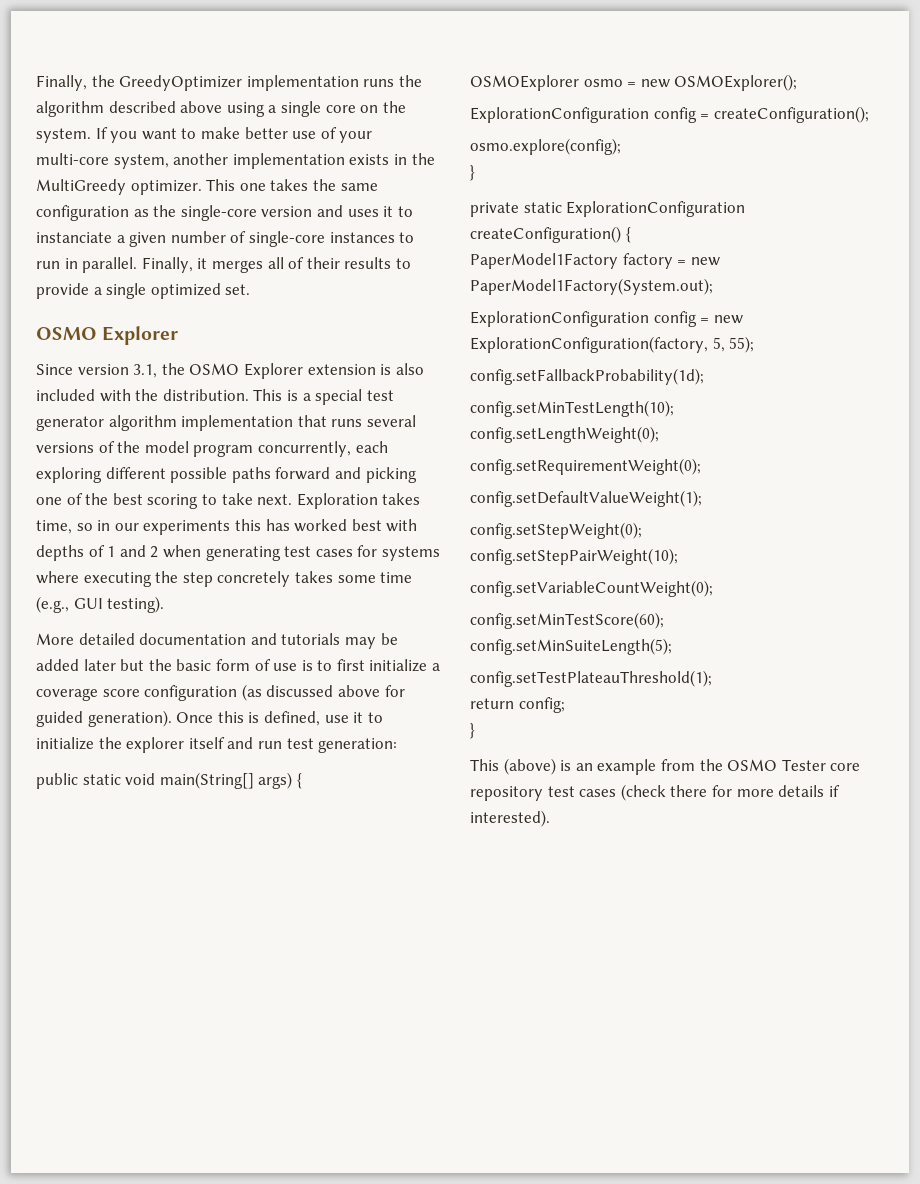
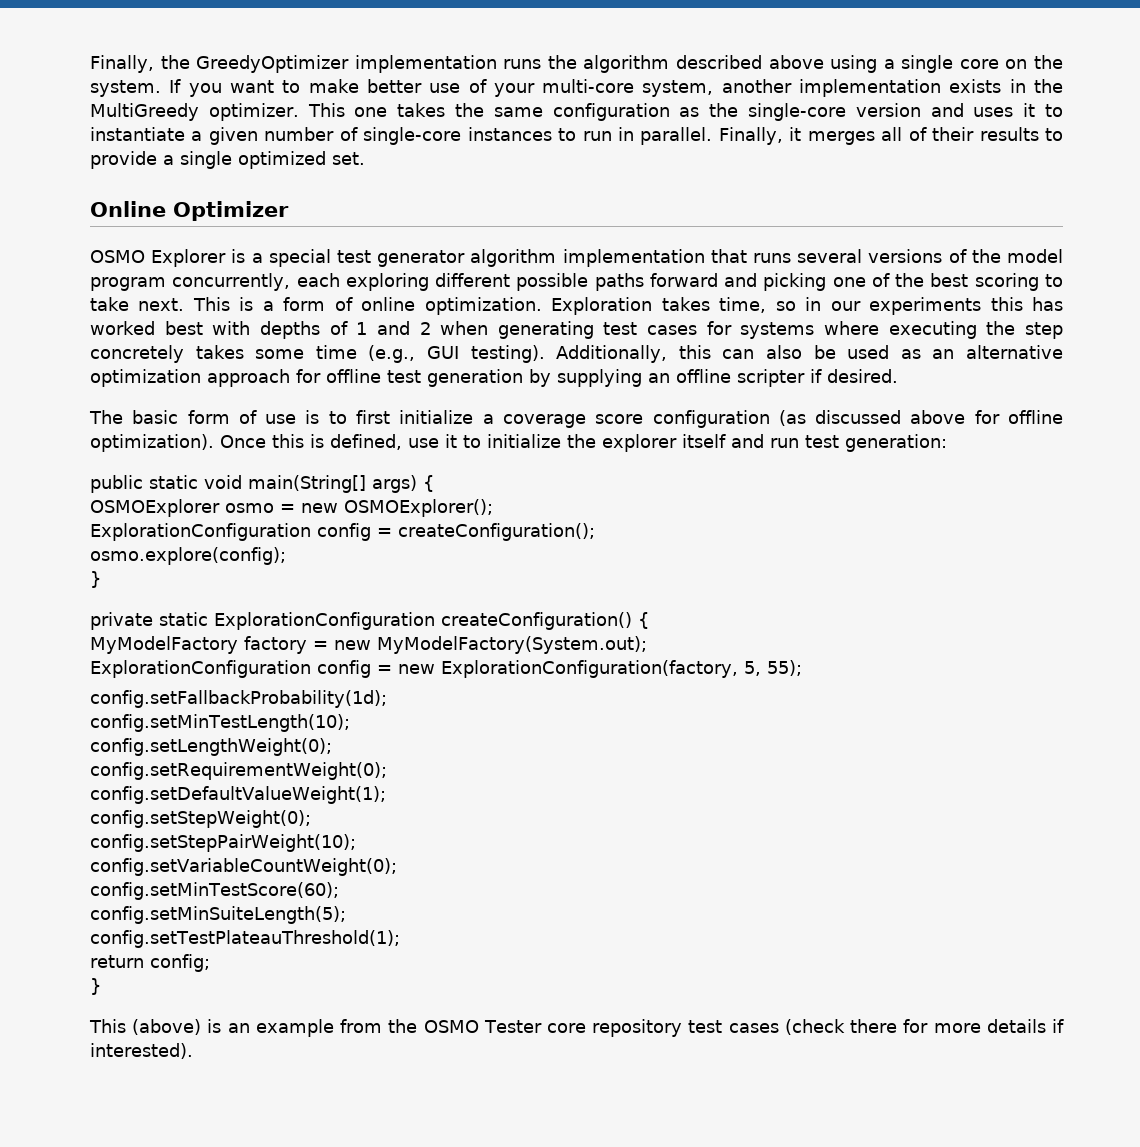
- This one takes the same configuration as the single-core version and uses it to instanciate a given number of single-core instances to run in parallel.
+ This one takes the same configuration as the single-core version and uses it to instantiate a given number of single-core instances to run in parallel.
  Finally, it merges all of their results to provide a single optimized set.
- OSMO Explorer
- Since version 3.1, the OSMO Explorer extension is also included with the distribution. This is a special test generator algorithm implementation that runs several versions of the model program concurrently, each exploring different possible paths forward and picking one of the best scoring to take next.
+ Online Optimizer
+ OSMO Explorer is a special test generator algorithm implementation that runs several versions of the model program concurrently, each exploring different possible paths forward and picking one of the best scoring to take next.
+ This is a form of online optimization.
- Exploration takes time, so in our experiments this has worked best with depths of 1 and 2 when generating test cases for systems where executing the step concretely takes some time (e.g., GUI testing).
- More detailed documentation and tutorials may be added later but the basic form of use is to first initialize a coverage score configuration (as discussed above for guided generation).
+ Exploration takes time, so in our experiments this has worked best with depths of 1 and 2 when generating test cases for systems where executing the step concretely takes some time (e.g., GUI testing). Additionally, this can also be used as an alternative optimization approach for offline test generation by supplying an offline scripter if desired.
+ The basic form of use is to first initialize a coverage score configuration (as discussed above for offline optimization).
- PaperModel1Factory factory = new PaperModel1Factory(System.out);
+ MyModelFactory factory = new MyModelFactory(System.out);

